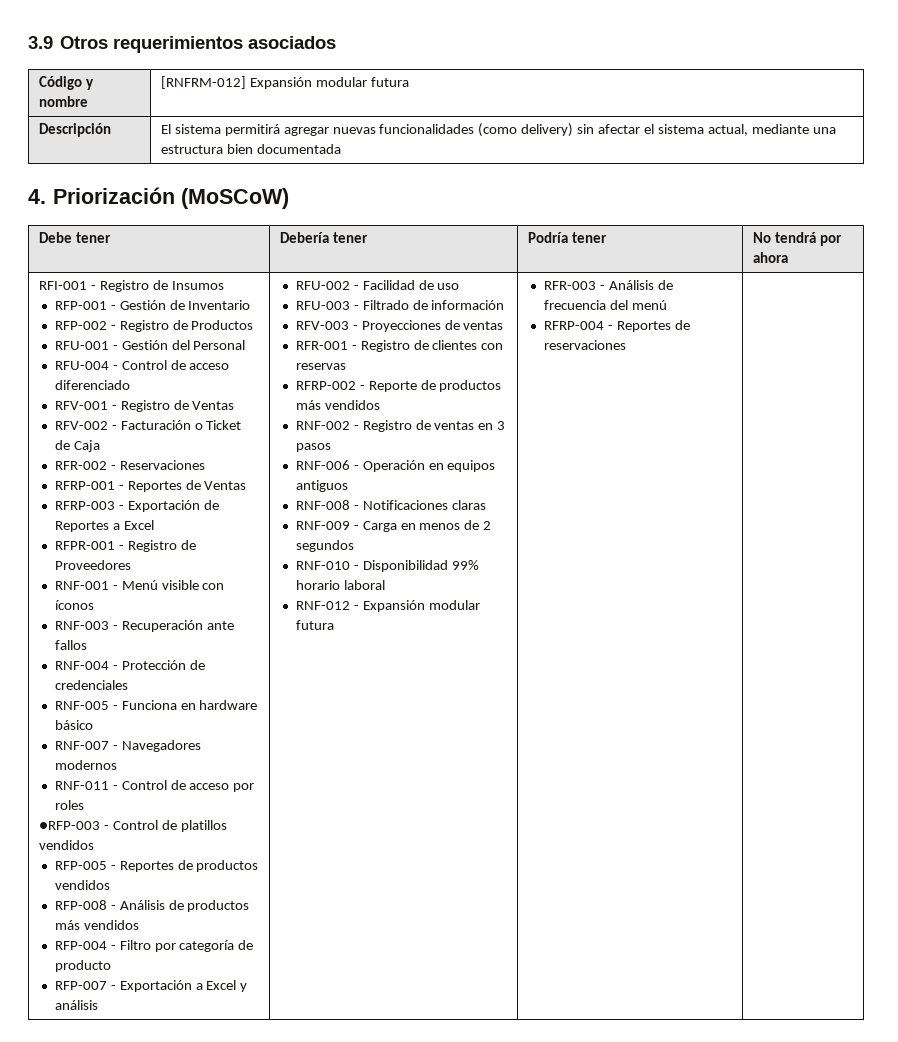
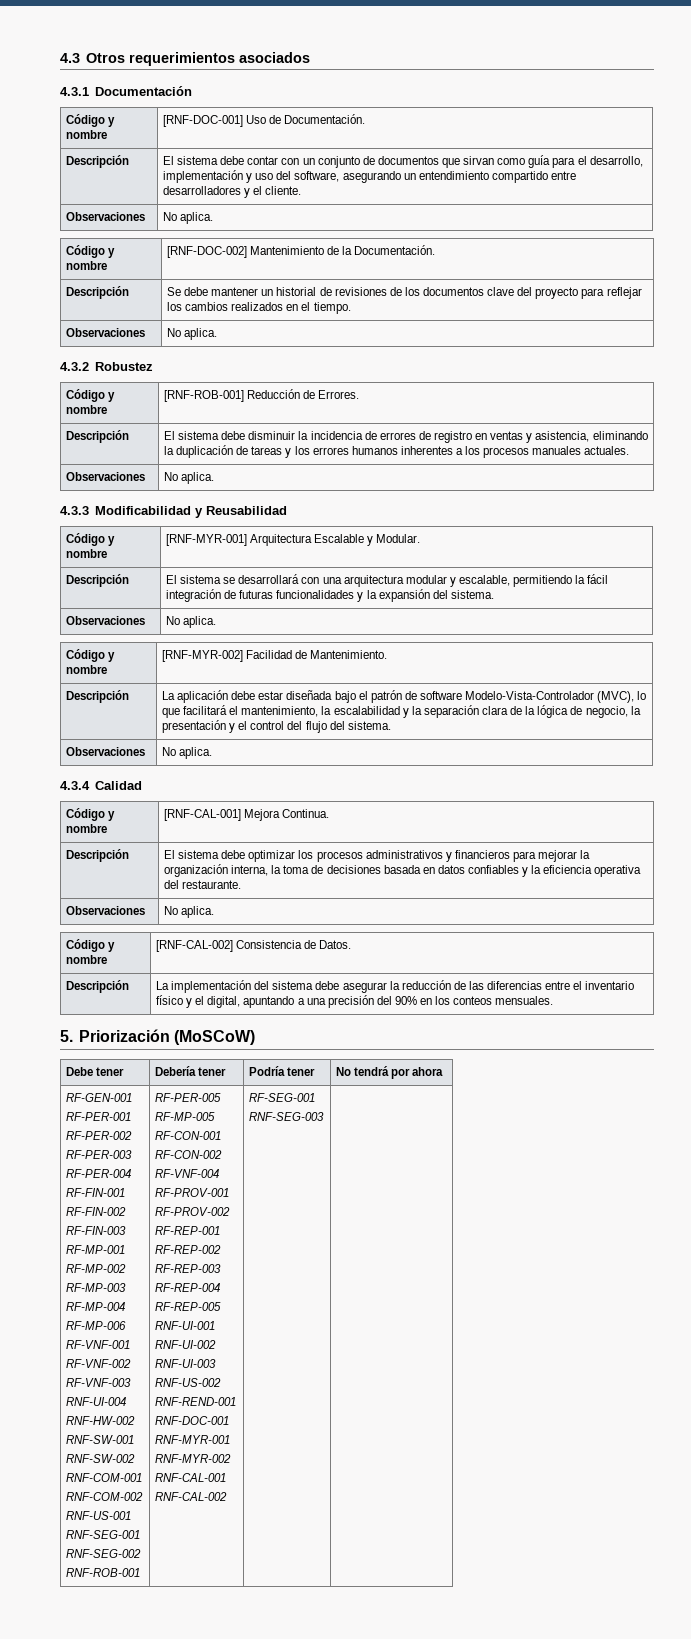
- 3.9 Otros requerimientos asociados
+ 4.3 Otros requerimientos asociados
- Código y nombre | [RNFRM-012] Expansión modular futura
- Descripción | El sistema permitirá agregar nuevas funcionalidades (como delivery) sin afectar el sistema actual, mediante una estructura bien documentada
- 4. Priorización (MoSCoW)
+ 4.3.1 Documentación
+ Código y nombre | [RNF-DOC-001] Uso de Documentación.
+ Descripción | El sistema debe contar con un conjunto de documentos que sirvan como guía para el desarrollo, implementación y uso del software, asegurando un entendimiento compartido entre desarrolladores y el cliente.
+ Observaciones | No aplica.
+ Código y nombre | [RNF-DOC-002] Mantenimiento de la Documentación.
+ Descripción | Se debe mantener un historial de revisiones de los documentos clave del proyecto para reflejar los cambios realizados en el tiempo.
+ Observaciones | No aplica.
+ 4.3.2 Robustez
+ Código y nombre | [RNF-ROB-001] Reducción de Errores.
+ Descripción | El sistema debe disminuir la incidencia de errores de registro en ventas y asistencia, eliminando la duplicación de tareas y los errores humanos inherentes a los procesos manuales actuales.
+ Observaciones | No aplica.
+ 4.3.3 Modificabilidad y Reusabilidad
+ Código y nombre | [RNF-MYR-001] Arquitectura Escalable y Modular.
+ Descripción | El sistema se desarrollará con una arquitectura modular y escalable, permitiendo la fácil integración de futuras funcionalidades y la expansión del sistema.
+ Observaciones | No aplica.
+ Código y nombre | [RNF-MYR-002] Facilidad de Mantenimiento.
+ Descripción | La aplicación debe estar diseñada bajo el patrón de software Modelo-Vista-Controlador (MVC), lo que facilitará el mantenimiento, la escalabilidad y la separación clara de la lógica de negocio, la presentación y el control del flujo del sistema.
+ Observaciones | No aplica.
+ 4.3.4 Calidad
+ Código y nombre | [RNF-CAL-001] Mejora Continua.
+ Descripción | El sistema debe optimizar los procesos administrativos y financieros para mejorar la organización interna, la toma de decisiones basada en datos confiables y la eficiencia operativa del restaurante.
+ Observaciones | No aplica.
+ Código y nombre | [RNF-CAL-002] Consistencia de Datos.
+ Descripción | La implementación del sistema debe asegurar la reducción de las diferencias entre el inventario físico y el digital, apuntando a una precisión del 90% en los conteos mensuales.
+ 5. Priorización (MoSCoW)
- RFI-001 - Registro de Insumos
- RFP-001 - Gestión de Inventario
- RFP-002 - Registro de Productos
- RFU-001 - Gestión del Personal
- RFU-004 - Control de acceso diferenciado
- RFV-001 - Registro de Ventas
- RFV-002 - Facturación o Ticket de Caja
- RFR-002 - Reservaciones
- RFRP-001 - Reportes de Ventas
- RFRP-003 - Exportación de Reportes a Excel
- RFPR-001 - Registro de Proveedores
- RNF-001 - Menú visible con íconos
- RNF-003 - Recuperación ante fallos
- RNF-004 - Protección de credenciales
- RNF-005 - Funciona en hardware básico
- RNF-007 - Navegadores modernos
- RNF-011 - Control de acceso por roles
- ●RFP-003 - Control de platillos vendidos
- RFP-005 - Reportes de productos vendidos
- RFP-008 - Análisis de productos más vendidos
- RFP-004 - Filtro por categoría de producto
- RFP-007 - Exportación a Excel y análisis | RFU-002 - Facilidad de uso
- RFU-003 - Filtrado de información
- RFV-003 - Proyecciones de ventas
- RFR-001 - Registro de clientes con reservas
- RFRP-002 - Reporte de productos más vendidos
- RNF-002 - Registro de ventas en 3 pasos
- RNF-006 - Operación en equipos antiguos
- RNF-008 - Notificaciones claras
- RNF-009 - Carga en menos de 2 segundos
- RNF-010 - Disponibilidad 99% horario laboral
- RNF-012 - Expansión modular futura | RFR-003 - Análisis de frecuencia del menú
- RFRP-004 - Reportes de reservaciones
+ RF-GEN-001
+ RF-PER-001
+ RF-PER-002
+ RF-PER-003
+ RF-PER-004
+ RF-FIN-001
+ RF-FIN-002
+ RF-FIN-003
+ RF-MP-001
+ RF-MP-002
+ RF-MP-003
+ RF-MP-004
+ RF-MP-006
+ RF-VNF-001
+ RF-VNF-002
+ RF-VNF-003
+ RNF-UI-004
+ RNF-HW-002
+ RNF-SW-001
+ RNF-SW-002
+ RNF-COM-001
+ RNF-COM-002
+ RNF-US-001
+ RNF-SEG-001
+ RNF-SEG-002
+ RNF-ROB-001 | RF-PER-005
+ RF-MP-005
+ RF-CON-001
+ RF-CON-002
+ RF-VNF-004
+ RF-PROV-001
+ RF-PROV-002
+ RF-REP-001
+ RF-REP-002
+ RF-REP-003
+ RF-REP-004
+ RF-REP-005
+ RNF-UI-001
+ RNF-UI-002
+ RNF-UI-003
+ RNF-US-002
+ RNF-REND-001
+ RNF-DOC-001
+ RNF-MYR-001
+ RNF-MYR-002
+ RNF-CAL-001
+ RNF-CAL-002 | RF-SEG-001
+ RNF-SEG-003

